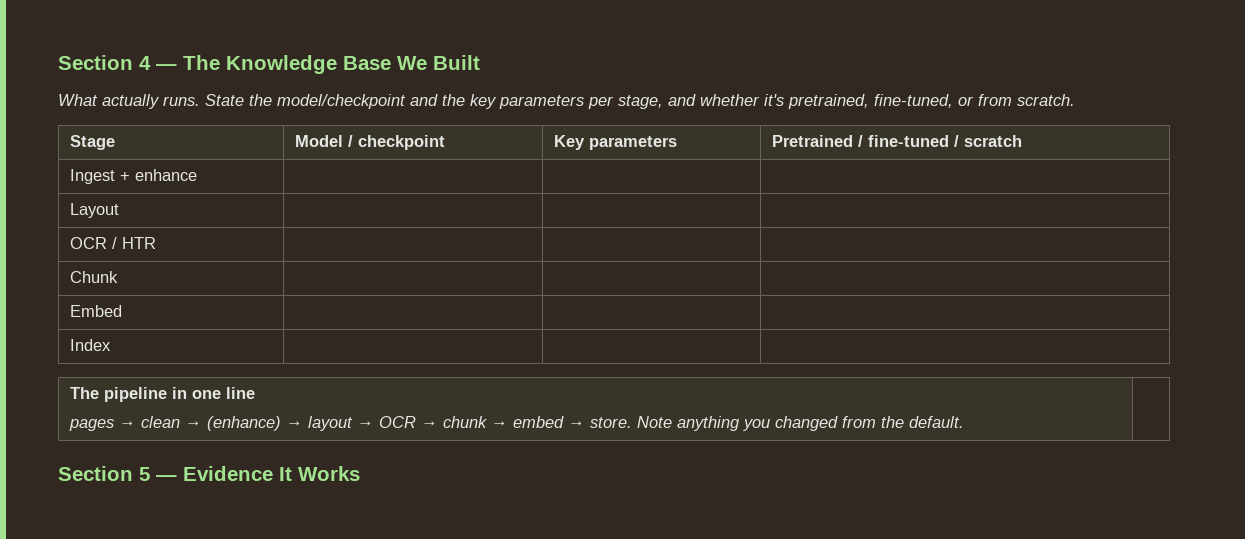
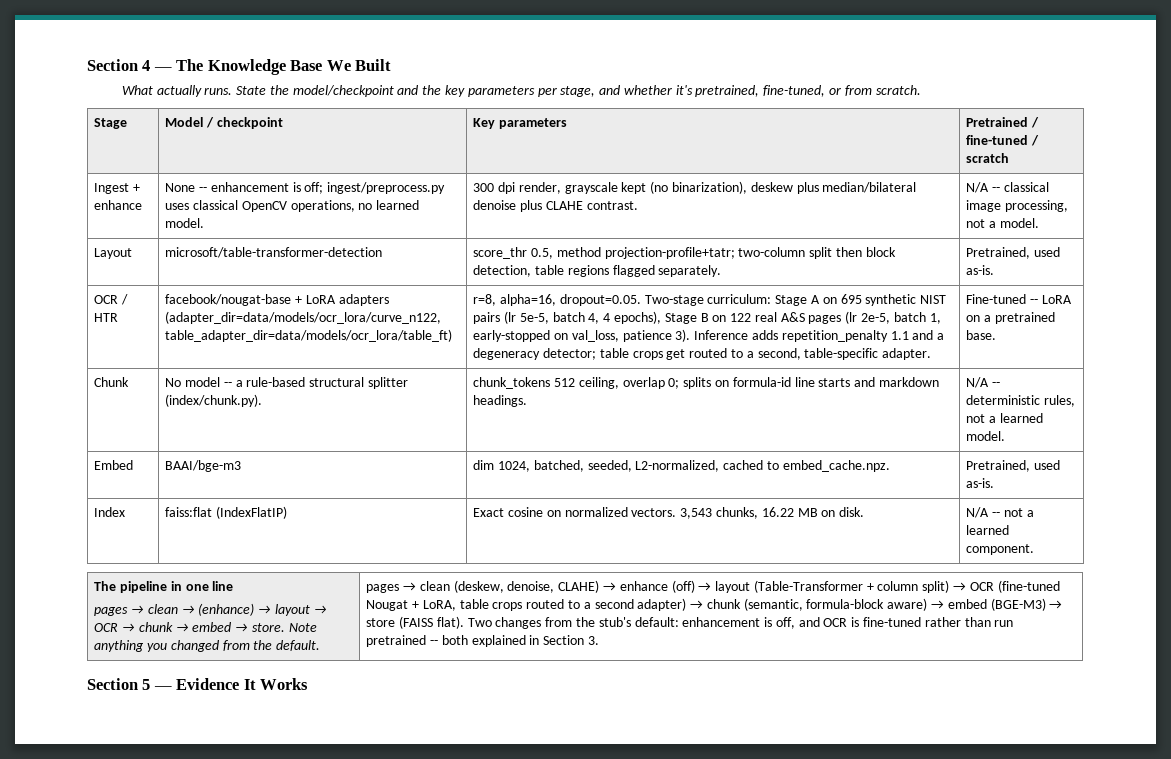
- Ingest + enhance | | |
- Layout | | |
- OCR / HTR | | |
- Chunk | | |
- Embed | | |
- Index | | |
+ Ingest + enhance | None -- enhancement is off; ingest/preprocess.py uses classical OpenCV operations, no learned model. | 300 dpi render, grayscale kept (no binarization), deskew plus median/bilateral denoise plus CLAHE contrast. | N/A -- classical image processing, not a model.
+ Layout | microsoft/table-transformer-detection | score_thr 0.5, method projection-profile+tatr; two-column split then block detection, table regions flagged separately. | Pretrained, used as-is.
+ OCR / HTR | facebook/nougat-base + LoRA adapters (adapter_dir=data/models/ocr_lora/curve_n122, table_adapter_dir=data/models/ocr_lora/table_ft) | r=8, alpha=16, dropout=0.05. Two-stage curriculum: Stage A on 695 synthetic NIST pairs (lr 5e-5, batch 4, 4 epochs), Stage B on 122 real A&S pages (lr 2e-5, batch 1, early-stopped on val_loss, patience 3). Inference adds repetition_penalty 1.1 and a degeneracy detector; table crops get routed to a second, table-specific adapter. | Fine-tuned -- LoRA on a pretrained base.
+ Chunk | No model -- a rule-based structural splitter (index/chunk.py). | chunk_tokens 512 ceiling, overlap 0; splits on formula-id line starts and markdown headings. | N/A -- deterministic rules, not a learned model.
+ Embed | BAAI/bge-m3 | dim 1024, batched, seeded, L2-normalized, cached to embed_cache.npz. | Pretrained, used as-is.
+ Index | faiss:flat (IndexFlatIP) | Exact cosine on normalized vectors. 3,543 chunks, 16.22 MB on disk. | N/A -- not a learned component.
+ pages → clean (deskew, denoise, CLAHE) → enhance (off) → layout (Table-Transformer + column split) → OCR (fine-tuned Nougat + LoRA, table crops routed to a second adapter) → chunk (semantic, formula-block aware) → embed (BGE-M3) → store (FAISS flat). Two changes from the stub's default: enhancement is off, and OCR is fine-tuned rather than run pretrained -- both explained in Section 3.

